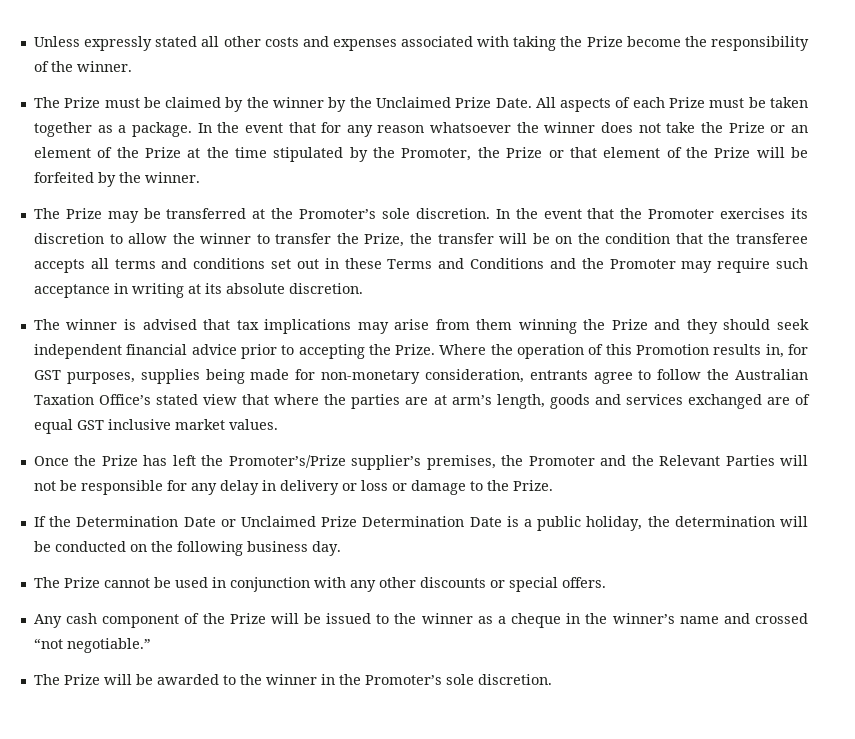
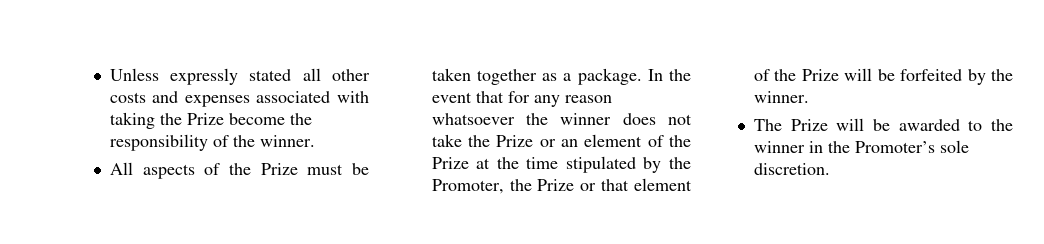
- The Prize must be claimed by the winner by the Unclaimed Prize Date. All aspects of each Prize must be taken together as a package.
+ All aspects of the Prize must be taken together as a package.
- The Prize may be transferred at the Promoter’s sole discretion. In the event that the Promoter exercises its discretion to allow the winner to transfer the Prize, the transfer will be on the condition that the transferee accepts all terms and conditions set out in these Terms and Conditions and the Promoter may require such acceptance in writing at its absolute discretion.
- The winner is advised that tax implications may arise from them winning the Prize and they should seek independent financial advice prior to accepting the Prize. Where the operation of this Promotion results in, for GST purposes, supplies being made for non-monetary consideration, entrants agree to follow the Australian Taxation Office’s stated view that where the parties are at arm’s length, goods and services exchanged are of equal GST inclusive market values.
- Once the Prize has left the Promoter’s/Prize supplier’s premises, the Promoter and the Relevant Parties will not be responsible for any delay in delivery or loss or damage to the Prize.
- If the Determination Date or Unclaimed Prize Determination Date is a public holiday, the determination will be conducted on the following business day.
- The Prize cannot be used in conjunction with any other discounts or special offers.
- Any cash component of the Prize will be issued to the winner as a cheque in the winner’s name and crossed “not negotiable.”

